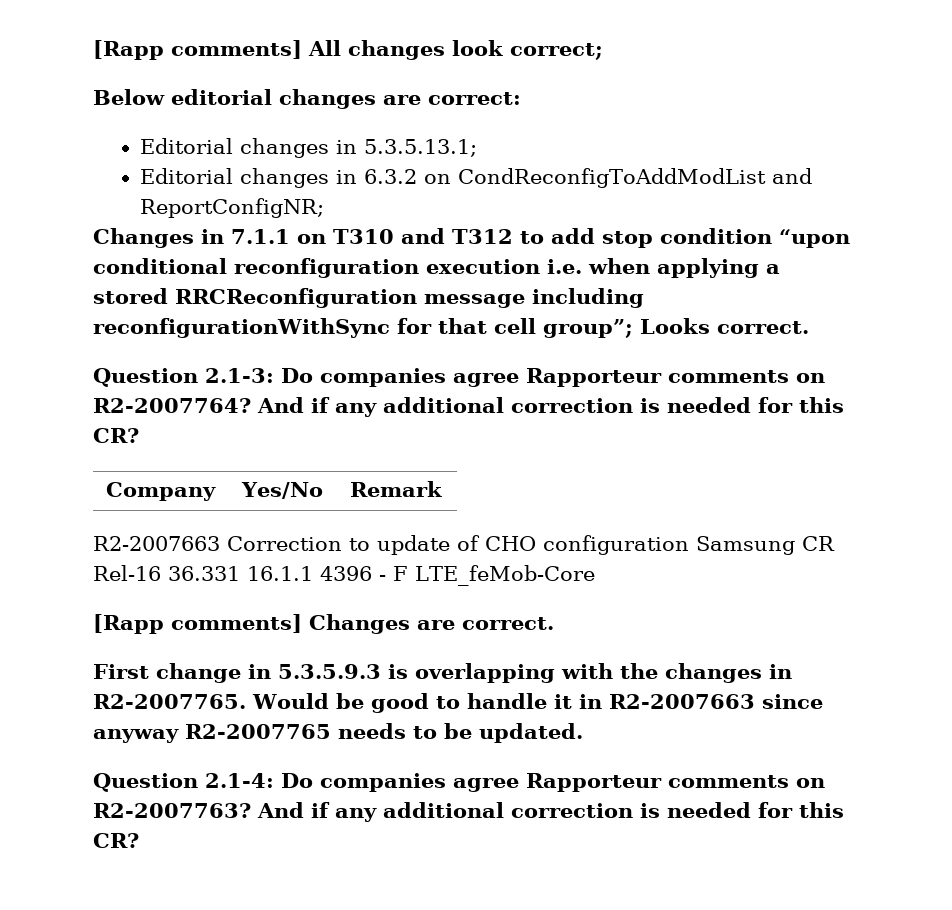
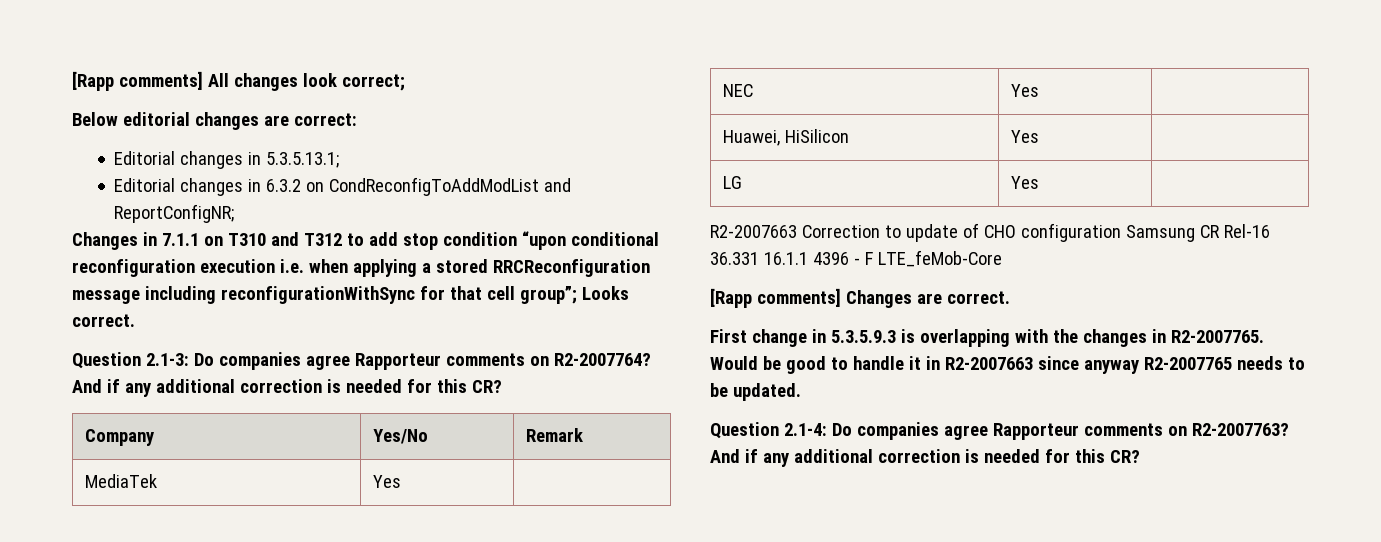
+ MediaTek | Yes |
+ NEC | Yes |
+ Huawei, HiSilicon | Yes |
+ LG | Yes |

